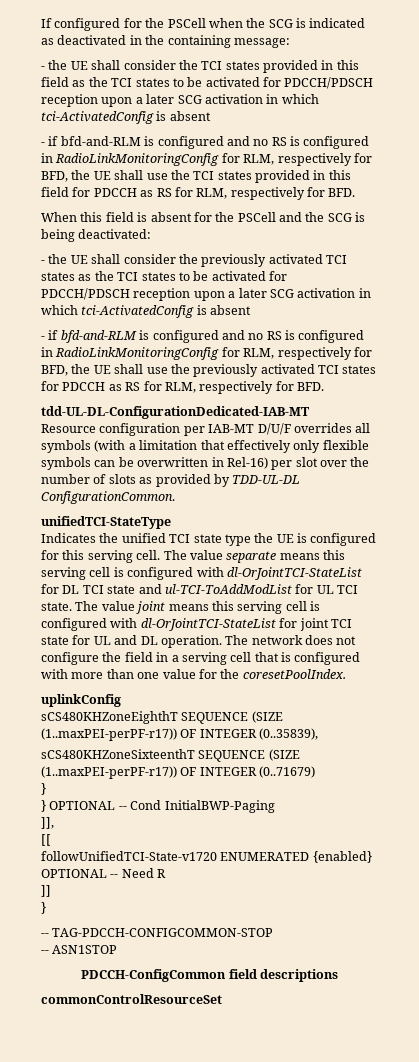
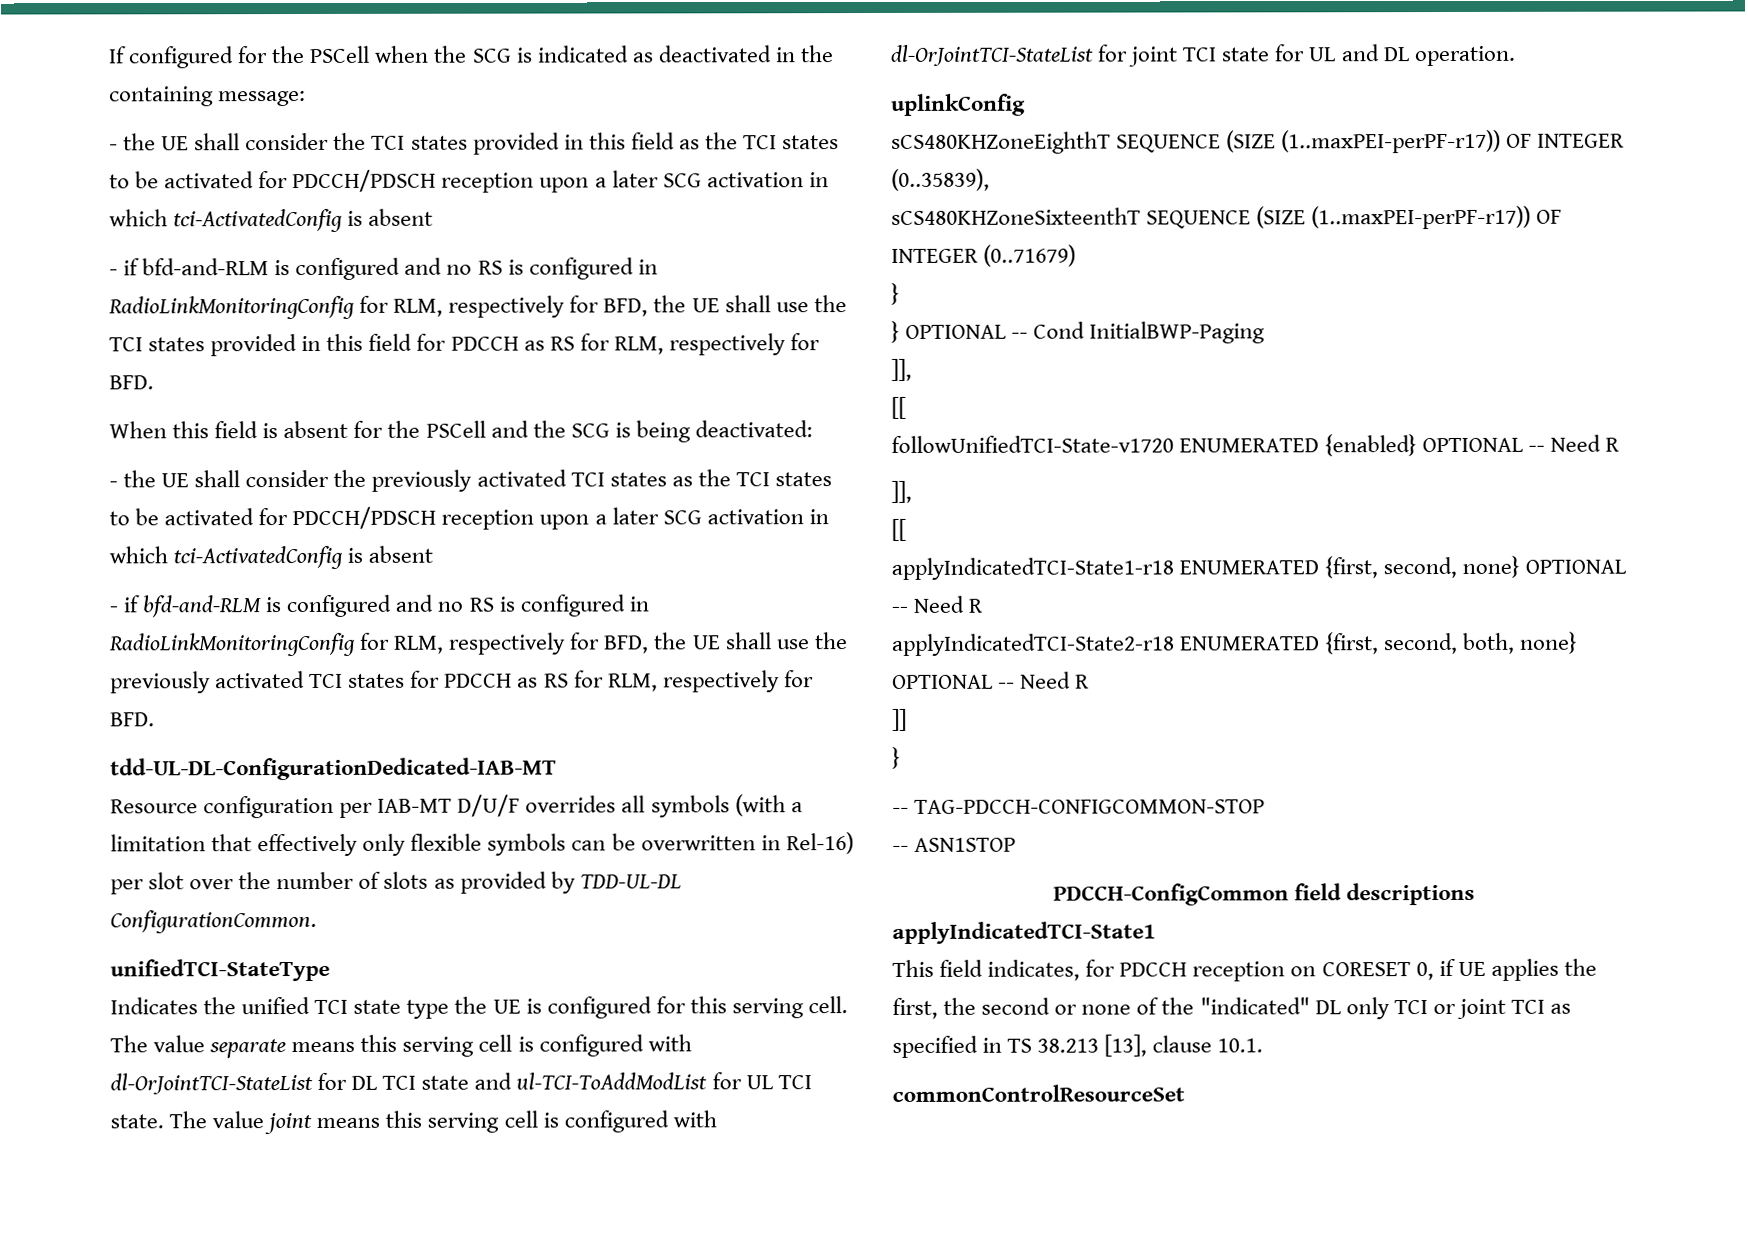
- The network does not configure the field in a serving cell that is configured with more than one value for the coresetPoolIndex.
  followUnifiedTCI-State-v1720 ENUMERATED {enabled} OPTIONAL -- Need R
+ ]],
+ [[
+ applyIndicatedTCI-State1-r18 ENUMERATED {first, second, none} OPTIONAL -- Need R
+ applyIndicatedTCI-State2-r18 ENUMERATED {first, second, both, none} OPTIONAL -- Need R
+ applyIndicatedTCI-State1
+ This field indicates, for PDCCH reception on CORESET 0, if UE applies the first, the second or none of the "indicated" DL only TCI or joint TCI as specified in TS 38.213 [13], clause 10.1.

